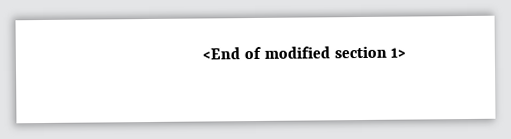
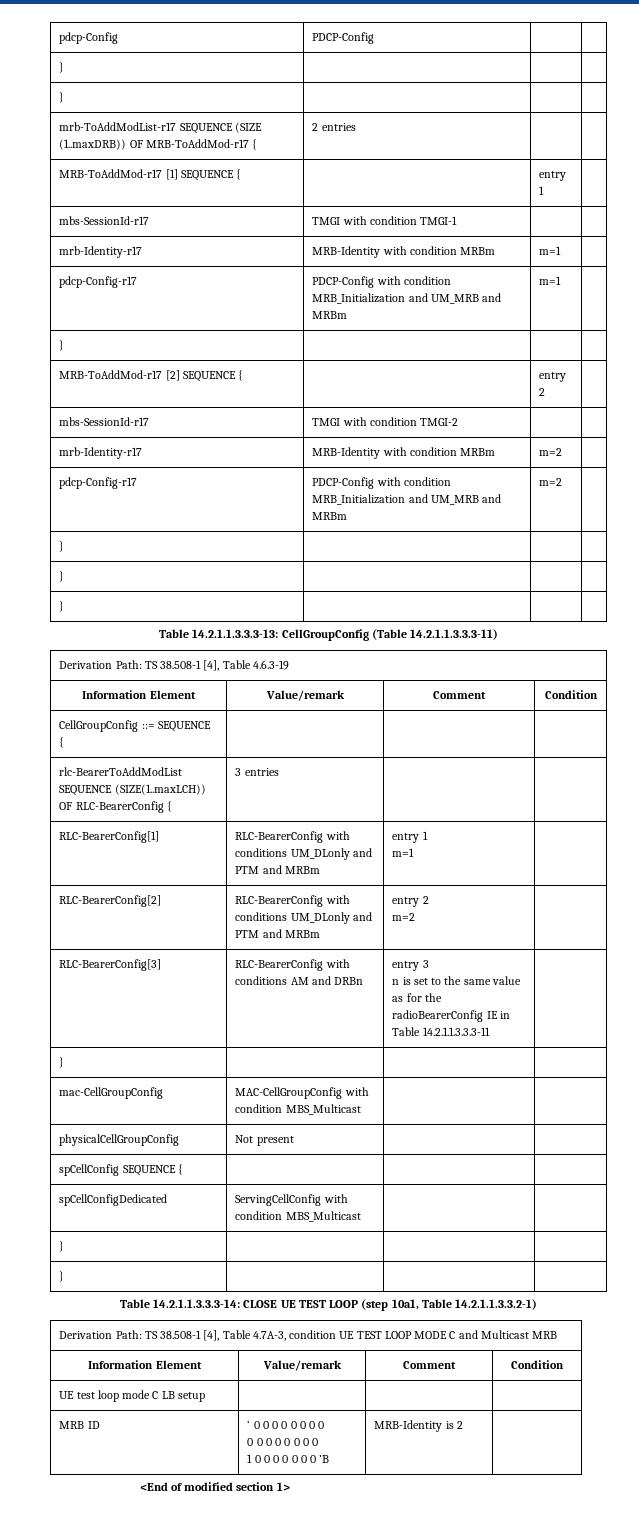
+ pdcp-Config | PDCP-Config | |
+ } | | |
+ } | | |
+ mrb-ToAddModList-r17 SEQUENCE (SIZE (1..maxDRB)) OF MRB-ToAddMod-r17 { | 2 entries | |
+ MRB-ToAddMod-r17 [1] SEQUENCE { | | entry 1 |
+ mbs-SessionId-r17 | TMGI with condition TMGI-1 | |
+ mrb-Identity-r17 | MRB-Identity with condition MRBm | m=1 |
+ pdcp-Config-r17 | PDCP-Config with condition MRB_Initialization and UM_MRB and MRBm | m=1 |
+ } | | |
+ MRB-ToAddMod-r17 [2] SEQUENCE { | | entry 2 |
+ mbs-SessionId-r17 | TMGI with condition TMGI-2 | |
+ mrb-Identity-r17 | MRB-Identity with condition MRBm | m=2 |
+ pdcp-Config-r17 | PDCP-Config with condition MRB_Initialization and UM_MRB and MRBm | m=2 |
+ } | | |
+ } | | |
+ } | | |
+ Table 14.2.1.1.3.3.3-13: CellGroupConfig (Table 14.2.1.1.3.3.3-11)
+ Derivation Path: TS 38.508-1 [4], Table 4.6.3-19
+ Information Element | Value/remark | Comment | Condition
+ CellGroupConfig ::= SEQUENCE { | | |
+ rlc-BearerToAddModList SEQUENCE (SIZE(1..maxLCH)) OF RLC-BearerConfig { | 3 entries | |
+ RLC-BearerConfig[1] | RLC-BearerConfig with conditions UM_DLonly and PTM and MRBm | entry 1
+ m=1 |
+ RLC-BearerConfig[2] | RLC-BearerConfig with conditions UM_DLonly and PTM and MRBm | entry 2
+ m=2 |
+ RLC-BearerConfig[3] | RLC-BearerConfig with conditions AM and DRBn | entry 3
+ n is set to the same value as for the radioBearerConfig IE in Table 14.2.1.1.3.3.3-11 |
+ } | | |
+ mac-CellGroupConfig | MAC-CellGroupConfig with condition MBS_Multicast | |
+ physicalCellGroupConfig | Not present | |
+ spCellConfig SEQUENCE { | | |
+ spCellConfigDedicated | ServingCellConfig with condition MBS_Multicast | |
+ } | | |
+ } | | |
+ Table 14.2.1.1.3.3.3-14: CLOSE UE TEST LOOP (step 10a1, Table 14.2.1.1.3.3.2-1)
+ Derivation Path: TS 38.508-1 [4], Table 4.7A-3, condition UE TEST LOOP MODE C and Multicast MRB
+ Information Element | Value/remark | Comment | Condition
+ UE test loop mode C LB setup | | |
+ MRB ID | ‘ 0 0 0 0 0 0 0 0
+ 0 0 0 0 0 0 0 0
+ 1 0 0 0 0 0 0 0 ’B | MRB-Identity is 2 |

